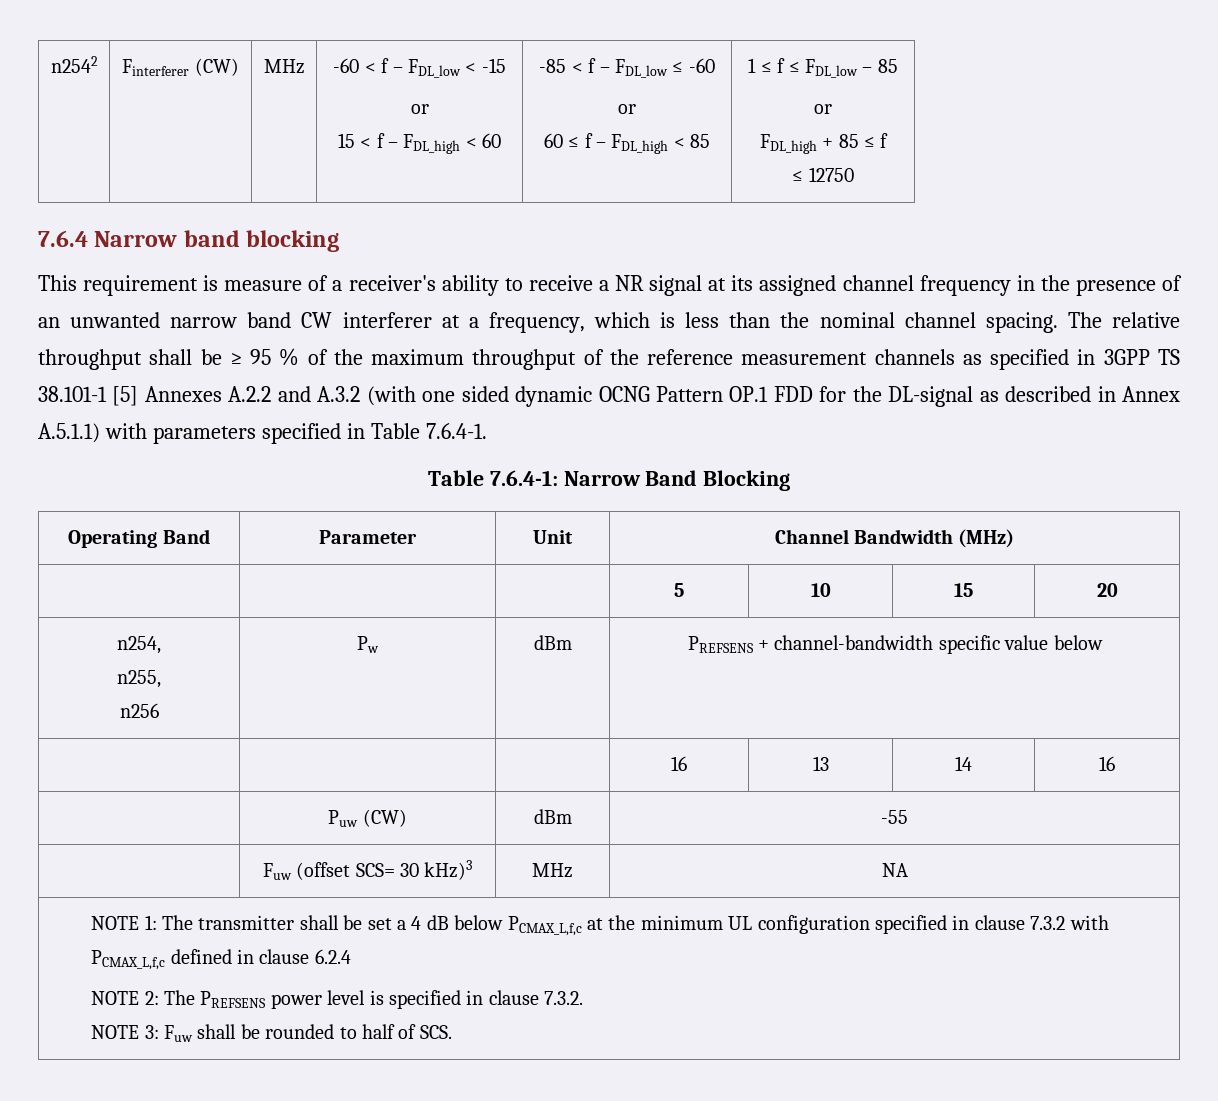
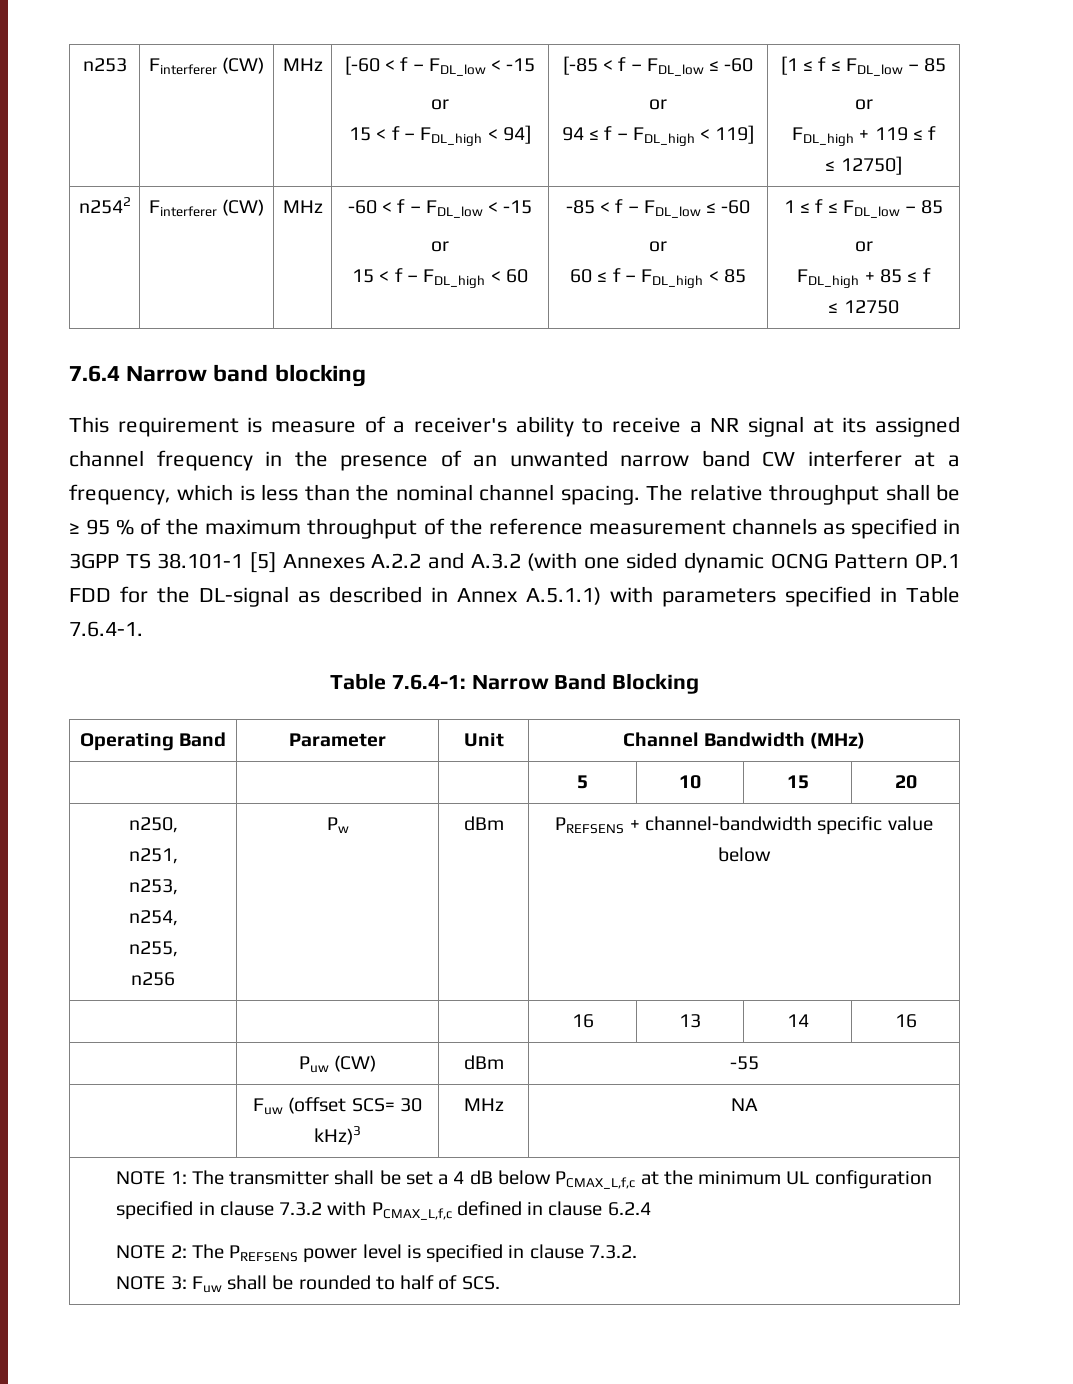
+ n253 | Finterferer (CW) | MHz | [-60 < f – FDL_low < -15
+ or
+ 15 < f – FDL_high < 94] | [-85 < f – FDL_low ≤ -60
+ or
+ 94 ≤ f – FDL_high < 119] | [1 ≤ f ≤ FDL_low – 85
+ or
+ FDL_high + 119 ≤ f
+ ≤ 12750]
+ n250,
+ n251,
+ n253,

